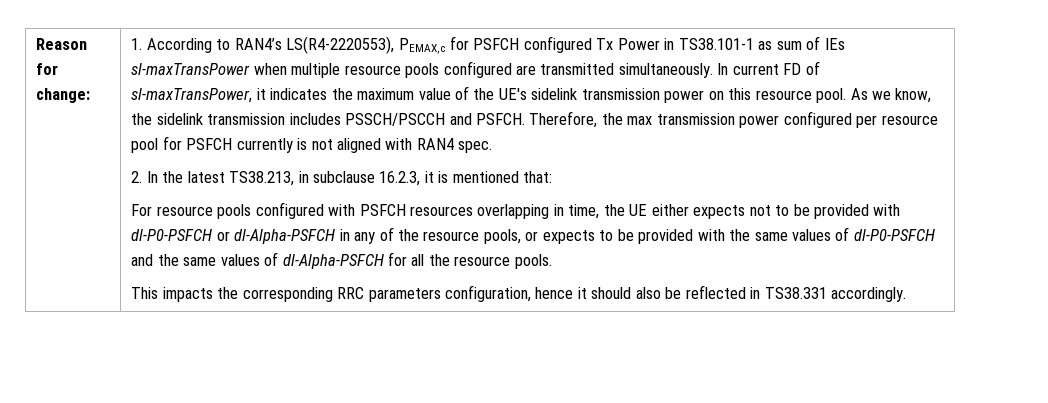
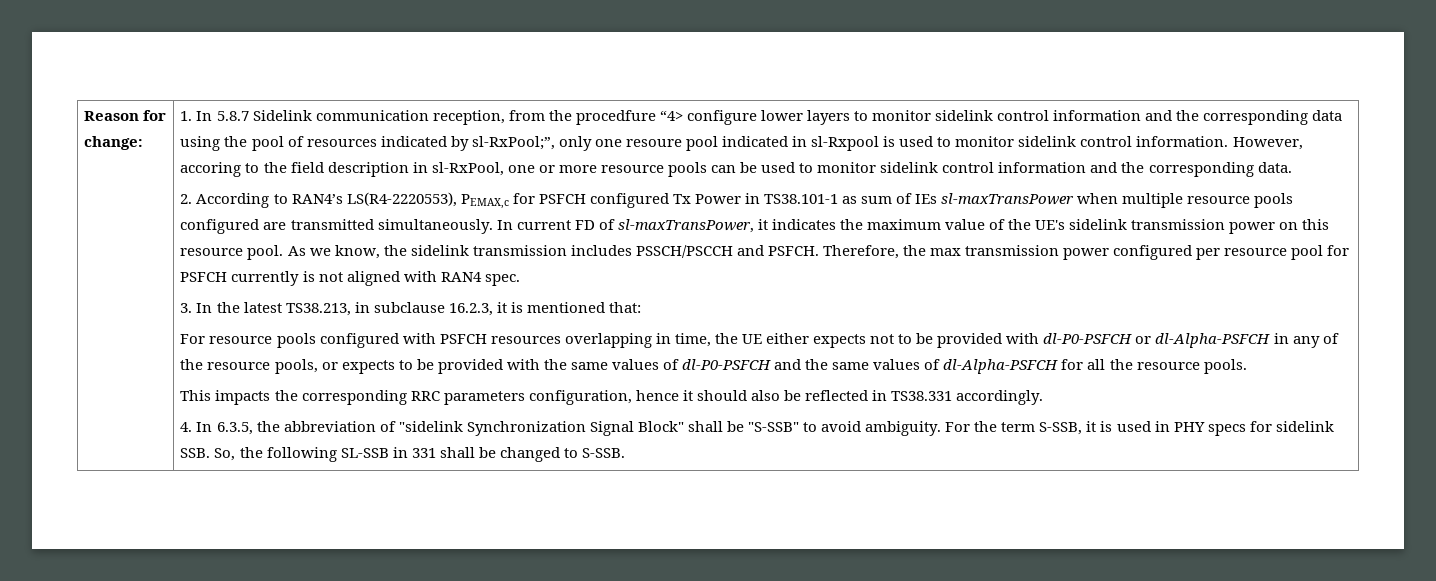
- 1. According to RAN4’s LS(R4-2220553), PEMAX,c for PSFCH configured Tx Power in TS38.101-1 as sum of IEs sl-maxTransPower when multiple resource pools configured are transmitted simultaneously.
+ 1. In 5.8.7 Sidelink communication reception, from the procedfure “4> configure lower layers to monitor sidelink control information and the corresponding data using the pool of resources indicated by sl-RxPool;”, only one resoure pool indicated in sl-Rxpool is used to monitor sidelink control information. However, accoring to the field description in sl-RxPool, one or more resource pools can be used to monitor sidelink control information and the corresponding data.
+ 2. According to RAN4’s LS(R4-2220553), PEMAX,c for PSFCH configured Tx Power in TS38.101-1 as sum of IEs sl-maxTransPower when multiple resource pools configured are transmitted simultaneously.
- 2. In the latest TS38.213, in subclause 16.2.3, it is mentioned that:
+ 3. In the latest TS38.213, in subclause 16.2.3, it is mentioned that:
+ 4. In 6.3.5, the abbreviation of "sidelink Synchronization Signal Block" shall be "S-SSB" to avoid ambiguity. For the term S-SSB, it is used in PHY specs for sidelink SSB. So, the following SL-SSB in 331 shall be changed to S-SSB.

